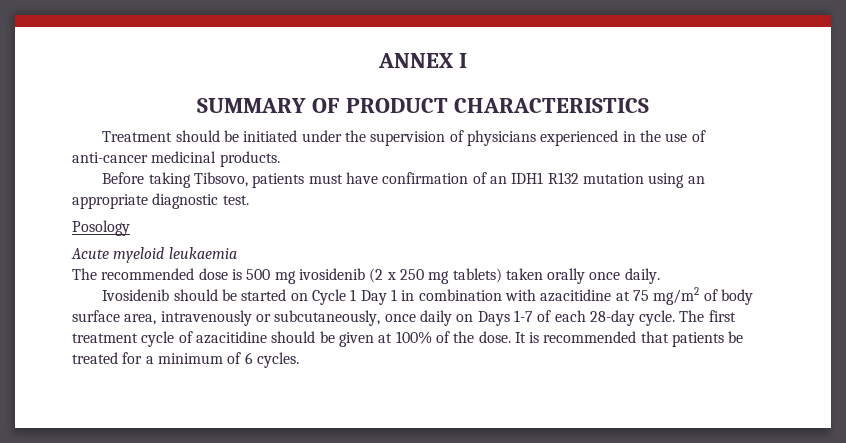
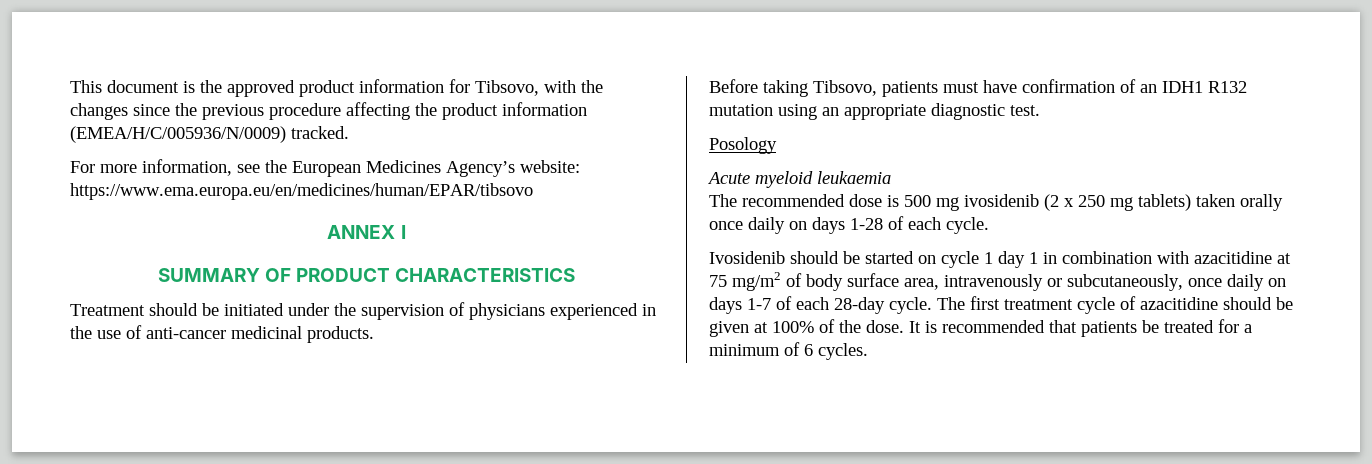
+ This document is the approved product information for Tibsovo, with the changes since the previous procedure affecting the product information (EMEA/H/C/005936/N/0009) tracked.
+ For more information, see the European Medicines Agency’s website: https://www.ema.europa.eu/en/medicines/human/EPAR/tibsovo
- The recommended dose is 500 mg ivosidenib (2 x 250 mg tablets) taken orally once daily.
+ The recommended dose is 500 mg ivosidenib (2 x 250 mg tablets) taken orally once daily on days 1-28 of each cycle.
- Ivosidenib should be started on Cycle 1 Day 1 in combination with azacitidine at 75 mg/m2 of body surface area, intravenously or subcutaneously, once daily on Days 1-7 of each 28-day cycle.
+ Ivosidenib should be started on cycle 1 day 1 in combination with azacitidine at 75 mg/m2 of body surface area, intravenously or subcutaneously, once daily on days 1-7 of each 28-day cycle.

